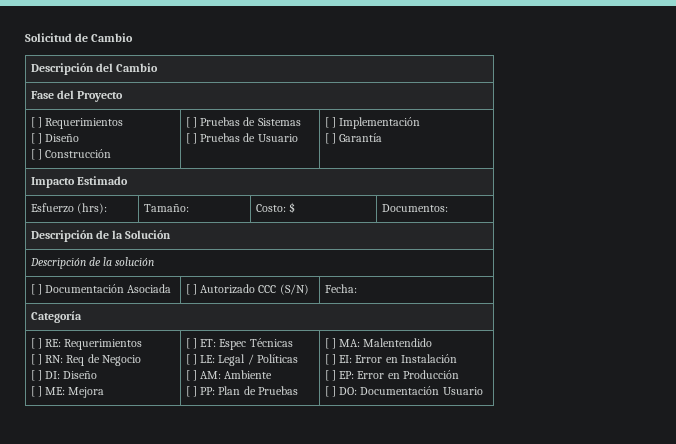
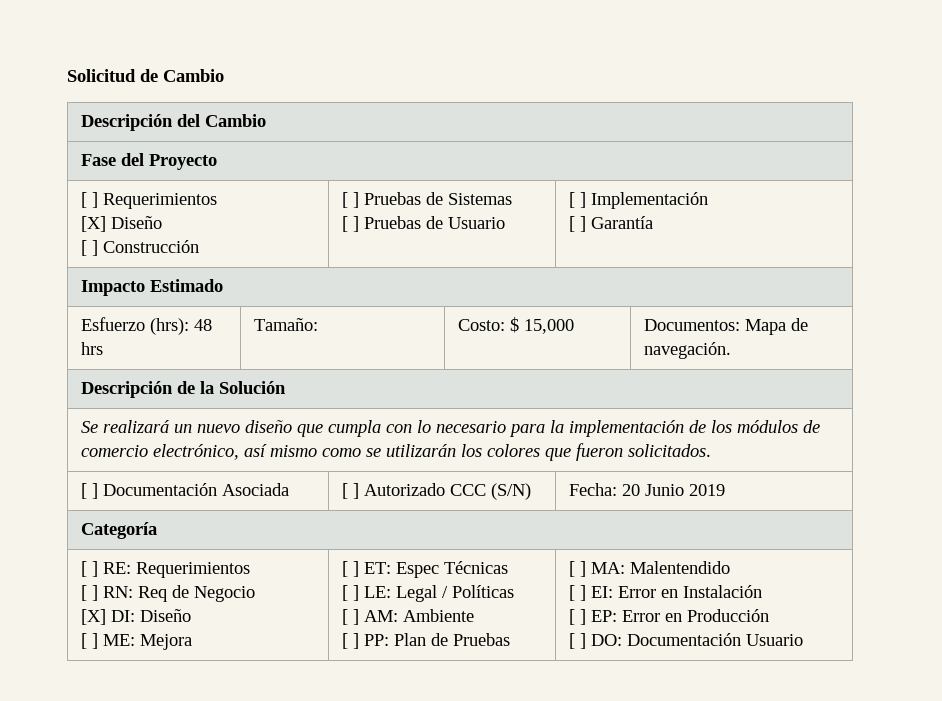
  [ ] Requerimientos
- [ ] Diseño
+ [X] Diseño
- Esfuerzo (hrs): | Tamaño: | Costo: $ | Documentos:
+ Esfuerzo (hrs): 48 hrs | Tamaño: | Costo: $ 15,000 | Documentos: Mapa de navegación.
- Descripción de la solución
+ Se realizará un nuevo diseño que cumpla con lo necesario para la implementación de los módulos de comercio electrónico, así mismo como se utilizarán los colores que fueron solicitados.
- [ ] Documentación Asociada | [ ] Autorizado CCC (S/N) | Fecha:
+ [ ] Documentación Asociada | [ ] Autorizado CCC (S/N) | Fecha: 20 Junio 2019
- [ ] DI: Diseño
+ [X] DI: Diseño

